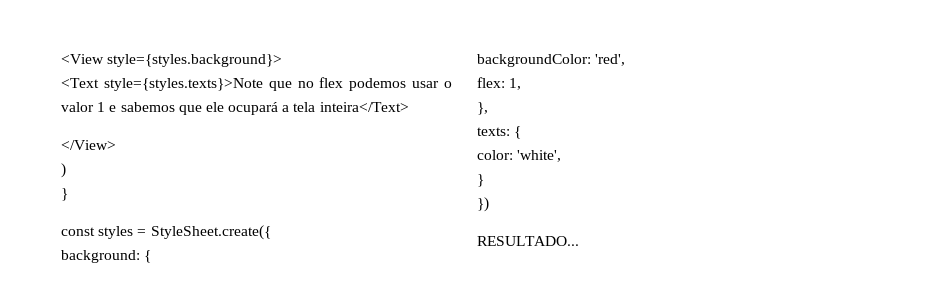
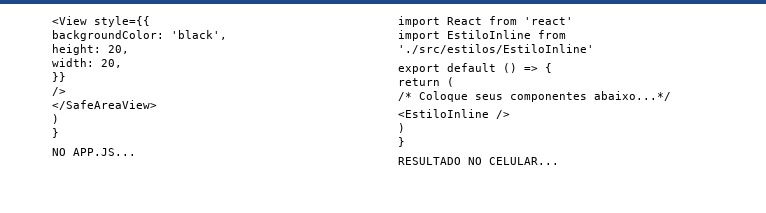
- <View style={styles.background}>
- <Text style={styles.texts}>Note que no flex podemos usar o valor 1 e sabemos que ele ocupará a tela inteira</Text>
- </View>
+ <View style={{
+ backgroundColor: 'black',
+ height: 20,
+ width: 20,
+ }}
+ />
+ </SafeAreaView>
  )
  }
- const styles = StyleSheet.create({
- background: {
- backgroundColor: 'red',
- flex: 1,
- },
- texts: {
- color: 'white',
+ NO APP.JS...
+ import React from 'react'
+ import EstiloInline from './src/estilos/EstiloInline'
+ export default () => {
+ return (
+ /* Coloque seus componentes abaixo...*/
+ <EstiloInline />
+ )
  }
- })
- RESULTADO...
+ RESULTADO NO CELULAR...

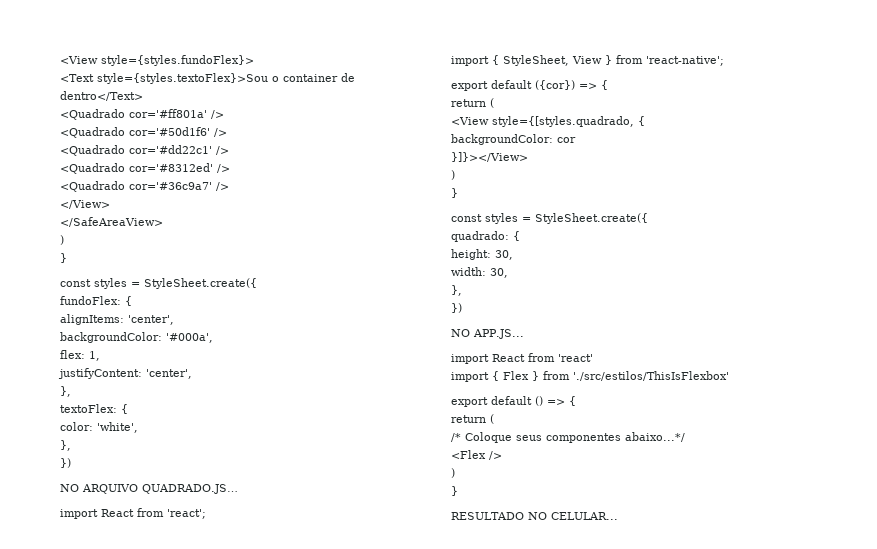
- <View style={{
- backgroundColor: 'black',
- height: 20,
- width: 20,
- }}
- />
+ <View style={styles.fundoFlex}>
+ <Text style={styles.textoFlex}>Sou o container de dentro</Text>
+ <Quadrado cor='#ff801a' />
+ <Quadrado cor='#50d1f6' />
+ <Quadrado cor='#dd22c1' />
+ <Quadrado cor='#8312ed' />
+ <Quadrado cor='#36c9a7' />
+ </View>
  </SafeAreaView>
  )
  }
+ const styles = StyleSheet.create({
+ fundoFlex: {
+ alignItems: 'center',
+ backgroundColor: '#000a',
+ flex: 1,
+ justifyContent: 'center',
+ },
+ textoFlex: {
+ color: 'white',
+ },
+ })
+ NO ARQUIVO QUADRADO.JS…
+ import React from 'react';
+ import { StyleSheet, View } from 'react-native';
+ export default ({cor}) => {
+ return (
+ <View style={[styles.quadrado, {
+ backgroundColor: cor
+ }]}></View>
+ )
+ }
+ const styles = StyleSheet.create({
+ quadrado: {
+ height: 30,
+ width: 30,
+ },
+ })
- import EstiloInline from './src/estilos/EstiloInline'
+ import { Flex } from './src/estilos/ThisIsFlexbox'
- <EstiloInline />
+ <Flex />

